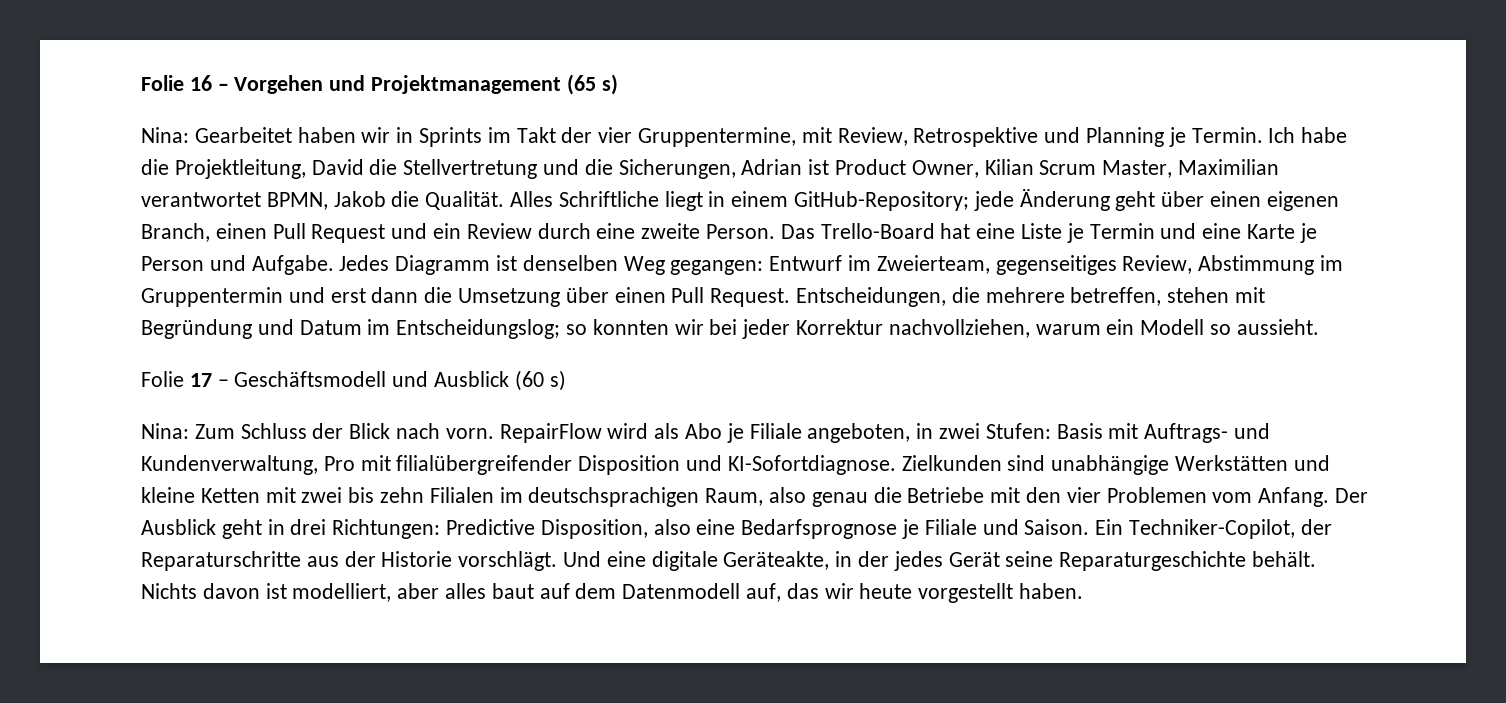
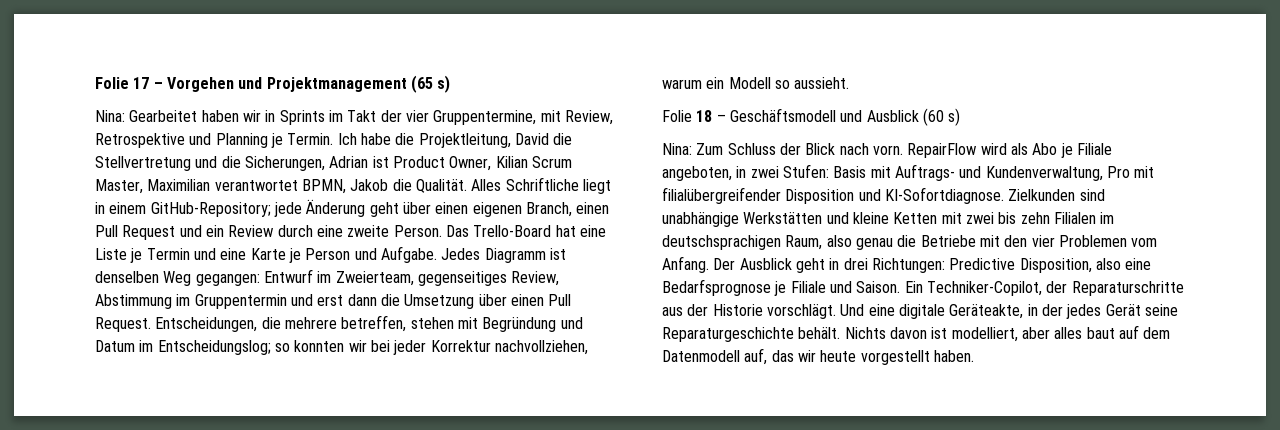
- Folie 16 – Vorgehen und Projektmanagement (65 s)
+ Folie 17 – Vorgehen und Projektmanagement (65 s)
- Folie 17 – Geschäftsmodell und Ausblick (60 s)
+ Folie 18 – Geschäftsmodell und Ausblick (60 s)

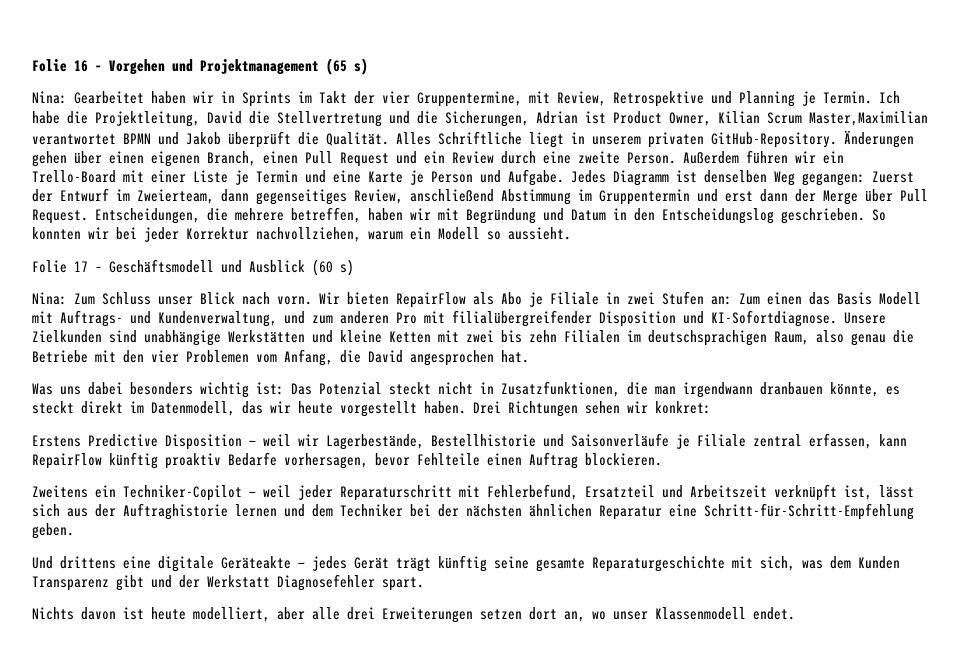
- Folie 17 – Vorgehen und Projektmanagement (65 s)
+ Folie 16 – Vorgehen und Projektmanagement (65 s)
- Ich habe die Projektleitung, David die Stellvertretung und die Sicherungen, Adrian ist Product Owner, Kilian Scrum Master, Maximilian verantwortet BPMN, Jakob die Qualität.
+ Ich habe die Projektleitung, David die Stellvertretung und die Sicherungen, Adrian ist Product Owner, Kilian Scrum Master,Maximilian verantwortet BPMN und Jakob überprüft die Qualität.
- Alles Schriftliche liegt in einem GitHub-Repository; jede Änderung geht über einen eigenen Branch, einen Pull Request und ein Review durch eine zweite Person.
+ Alles Schriftliche liegt in unserem privaten GitHub-Repository. Änderungen gehen über einen eigenen Branch, einen Pull Request und ein Review durch eine zweite Person.
- Das Trello-Board hat eine Liste je Termin und eine Karte je Person und Aufgabe.
+ Außerdem führen wir ein Trello-Board mit einer Liste je Termin und eine Karte je Person und Aufgabe.
- Jedes Diagramm ist denselben Weg gegangen: Entwurf im Zweierteam, gegenseitiges Review, Abstimmung im Gruppentermin und erst dann die Umsetzung über einen Pull Request.
+ Jedes Diagramm ist denselben Weg gegangen: Zuerst der Entwurf im Zweierteam, dann gegenseitiges Review, anschließend Abstimmung im Gruppentermin und erst dann der Merge über Pull Request.
- Entscheidungen, die mehrere betreffen, stehen mit Begründung und Datum im Entscheidungslog; so konnten wir bei jeder Korrektur nachvollziehen, warum ein Modell so aussieht.
+ Entscheidungen, die mehrere betreffen, haben wir mit Begründung und Datum in den Entscheidungslog geschrieben. So konnten wir bei jeder Korrektur nachvollziehen, warum ein Modell so aussieht.
- Folie 18 – Geschäftsmodell und Ausblick (60 s)
+ Folie 17 – Geschäftsmodell und Ausblick (60 s)
- Nina: Zum Schluss der Blick nach vorn.
+ Nina: Zum Schluss unser Blick nach vorn.
- RepairFlow wird als Abo je Filiale angeboten, in zwei Stufen: Basis mit Auftrags- und Kundenverwaltung, Pro mit filialübergreifender Disposition und KI-Sofortdiagnose.
+ Wir bieten RepairFlow als Abo je Filiale in zwei Stufen an: Zum einen das Basis Modell mit Auftrags- und Kundenverwaltung, und zum anderen Pro mit filialübergreifender Disposition und KI-Sofortdiagnose.
- Zielkunden sind unabhängige Werkstätten und kleine Ketten mit zwei bis zehn Filialen im deutschsprachigen Raum, also genau die Betriebe mit den vier Problemen vom Anfang. Der Ausblick geht in drei Richtungen: Predictive Disposition, also eine Bedarfsprognose je Filiale und Saison. Ein Techniker-Copilot, der Reparaturschritte aus der Historie vorschlägt. Und eine digitale Geräteakte, in der jedes Gerät seine Reparaturgeschichte behält. Nichts davon ist modelliert, aber alles baut auf dem Datenmodell auf, das wir heute vorgestellt haben.
+ Unsere Zielkunden sind unabhängige Werkstätten und kleine Ketten mit zwei bis zehn Filialen im deutschsprachigen Raum, also genau die Betriebe mit den vier Problemen vom Anfang, die David angesprochen hat.
+ Was uns dabei besonders wichtig ist: Das Potenzial steckt nicht in Zusatzfunktionen, die man irgendwann dranbauen könnte, es steckt direkt im Datenmodell, das wir heute vorgestellt haben.
+ Drei Richtungen sehen wir konkret:
+ Erstens Predictive Disposition — weil wir Lagerbestände, Bestellhistorie und Saisonverläufe je Filiale zentral erfassen, kann RepairFlow künftig proaktiv Bedarfe vorhersagen, bevor Fehlteile einen Auftrag blockieren.
+ Zweitens ein Techniker-Copilot — weil jeder Reparaturschritt mit Fehlerbefund, Ersatzteil und Arbeitszeit verknüpft ist, lässt sich aus der Auftraghistorie lernen und dem Techniker bei der nächsten ähnlichen Reparatur eine Schritt-für-Schritt-Empfehlung geben.
+ Und drittens eine digitale Geräteakte — jedes Gerät trägt künftig seine gesamte Reparaturgeschichte mit sich, was dem Kunden Transparenz gibt und der Werkstatt Diagnosefehler spart.
+ Nichts davon ist heute modelliert, aber alle drei Erweiterungen setzen dort an, wo unser Klassenmodell endet.

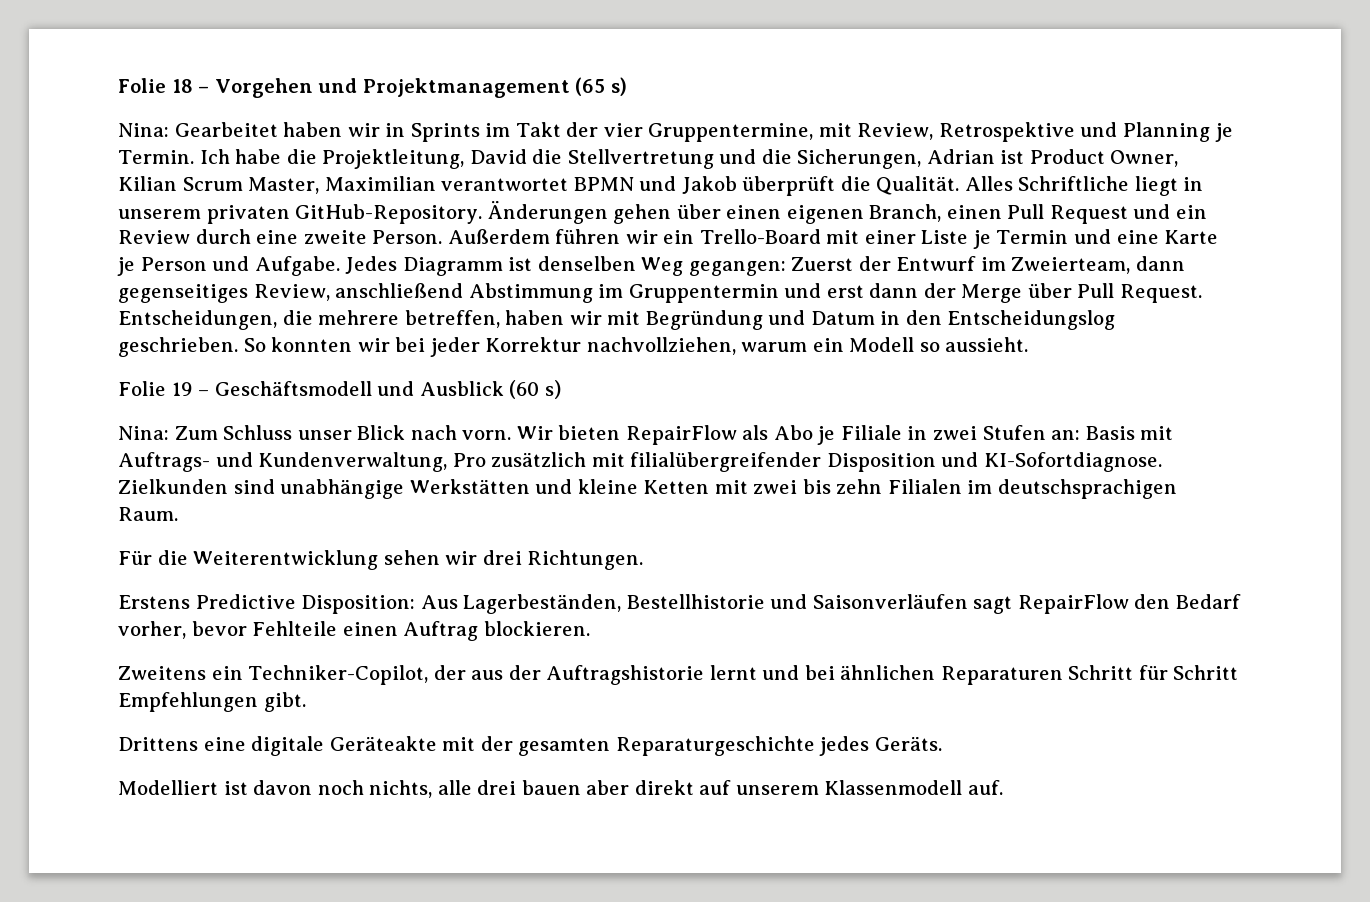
- Folie 16 – Vorgehen und Projektmanagement (65 s)
+ Folie 18 – Vorgehen und Projektmanagement (65 s)
- Ich habe die Projektleitung, David die Stellvertretung und die Sicherungen, Adrian ist Product Owner, Kilian Scrum Master,Maximilian verantwortet BPMN und Jakob überprüft die Qualität.
+ Ich habe die Projektleitung, David die Stellvertretung und die Sicherungen, Adrian ist Product Owner, Kilian Scrum Master, Maximilian verantwortet BPMN und Jakob überprüft die Qualität.
- Folie 17 – Geschäftsmodell und Ausblick (60 s)
+ Folie 19 – Geschäftsmodell und Ausblick (60 s)
- Wir bieten RepairFlow als Abo je Filiale in zwei Stufen an: Zum einen das Basis Modell mit Auftrags- und Kundenverwaltung, und zum anderen Pro mit filialübergreifender Disposition und KI-Sofortdiagnose.
+ Wir bieten RepairFlow als Abo je Filiale in zwei Stufen an: Basis mit Auftrags- und Kundenverwaltung, Pro zusätzlich mit filialübergreifender Disposition und KI-Sofortdiagnose.
- Unsere Zielkunden sind unabhängige Werkstätten und kleine Ketten mit zwei bis zehn Filialen im deutschsprachigen Raum, also genau die Betriebe mit den vier Problemen vom Anfang, die David angesprochen hat.
- Was uns dabei besonders wichtig ist: Das Potenzial steckt nicht in Zusatzfunktionen, die man irgendwann dranbauen könnte, es steckt direkt im Datenmodell, das wir heute vorgestellt haben. Drei Richtungen sehen wir konkret:
- Erstens Predictive Disposition — weil wir Lagerbestände, Bestellhistorie und Saisonverläufe je Filiale zentral erfassen, kann RepairFlow künftig proaktiv Bedarfe vorhersagen, bevor Fehlteile einen Auftrag blockieren.
+ Zielkunden sind unabhängige Werkstätten und kleine Ketten mit zwei bis zehn Filialen im deutschsprachigen Raum.
+ Für die Weiterentwicklung sehen wir drei Richtungen.
+ Erstens Predictive Disposition: Aus Lagerbeständen, Bestellhistorie und Saisonverläufen sagt RepairFlow den Bedarf vorher, bevor Fehlteile einen Auftrag blockieren.
- Zweitens ein Techniker-Copilot — weil jeder Reparaturschritt mit Fehlerbefund, Ersatzteil und Arbeitszeit verknüpft ist, lässt sich aus der Auftraghistorie lernen und dem Techniker bei der nächsten ähnlichen Reparatur eine Schritt-für-Schritt-Empfehlung geben.
- Und drittens eine digitale Geräteakte — jedes Gerät trägt künftig seine gesamte Reparaturgeschichte mit sich, was dem Kunden Transparenz gibt und der Werkstatt Diagnosefehler spart.
- Nichts davon ist heute modelliert, aber alle drei Erweiterungen setzen dort an, wo unser Klassenmodell endet.
+ Zweitens ein Techniker-Copilot, der aus der Auftragshistorie lernt und bei ähnlichen Reparaturen Schritt für Schritt Empfehlungen gibt.
+ Drittens eine digitale Geräteakte mit der gesamten Reparaturgeschichte jedes Geräts.
+ Modelliert ist davon noch nichts, alle drei bauen aber direkt auf unserem Klassenmodell auf.

